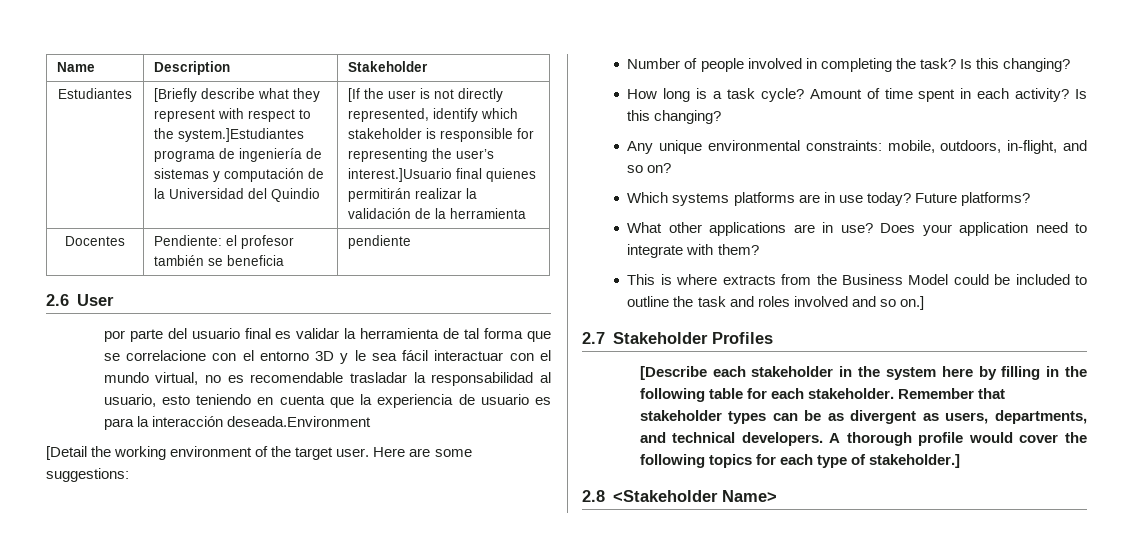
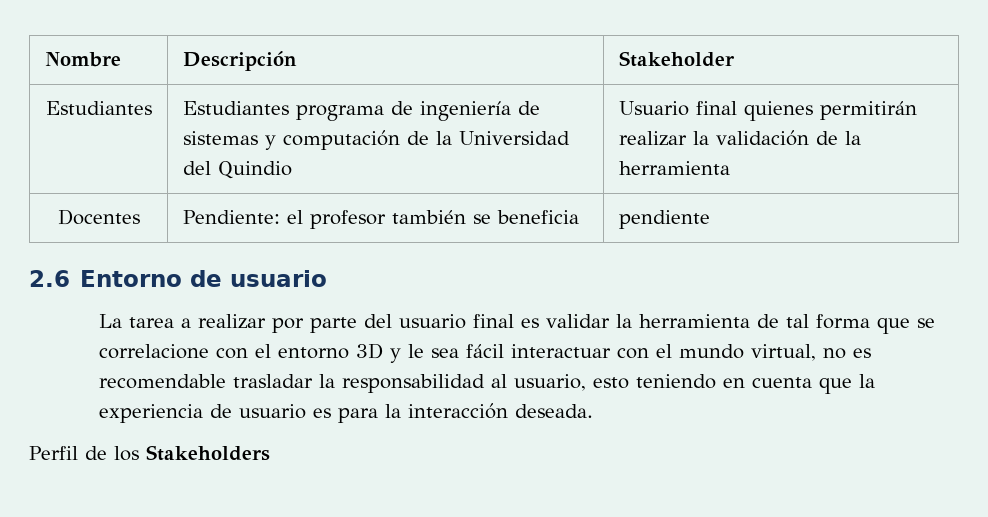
- Name | Description | Stakeholder
+ Nombre | Descripción | Stakeholder
- [Briefly describe what they represent with respect to the system.]Estudiantes programa de ingeniería de sistemas y computación de la Universidad del Quindio
+ Estudiantes programa de ingeniería de sistemas y computación de la Universidad del Quindio
- [If the user is not directly represented, identify which stakeholder is responsible for representing the user’s interest.]Usuario final quienes permitirán realizar la validación de la herramienta
+ Usuario final quienes permitirán realizar la validación de la herramienta
- 2.6 User
- por parte del usuario final es validar la herramienta de tal forma que se correlacione con el entorno 3D y le sea fácil interactuar con el mundo virtual, no es recomendable trasladar la responsabilidad al usuario, esto teniendo en cuenta que la experiencia de usuario es para la interacción deseada.Environment
- [Detail the working environment of the target user. Here are some suggestions:
- Number of people involved in completing the task? Is this changing?
- How long is a task cycle? Amount of time spent in each activity? Is this changing?
- Any unique environmental constraints: mobile, outdoors, in-flight, and so on?
- Which systems platforms are in use today? Future platforms?
- What other applications are in use? Does your application need to integrate with them?
- This is where extracts from the Business Model could be included to outline the task and roles involved and so on.]
- 2.7 Stakeholder Profiles
- [Describe each stakeholder in the system here by filling in the following table for each stakeholder. Remember that stakeholder types can be as divergent as users, departments, and technical developers. A thorough profile would cover the following topics for each type of stakeholder.]
- 2.8 <Stakeholder Name>
+ 2.6 Entorno de usuario
+ La tarea a realizar por parte del usuario final es validar la herramienta de tal forma que se correlacione con el entorno 3D y le sea fácil interactuar con el mundo virtual, no es recomendable trasladar la responsabilidad al usuario, esto teniendo en cuenta que la experiencia de usuario es para la interacción deseada.
+ Perfil de los Stakeholders

